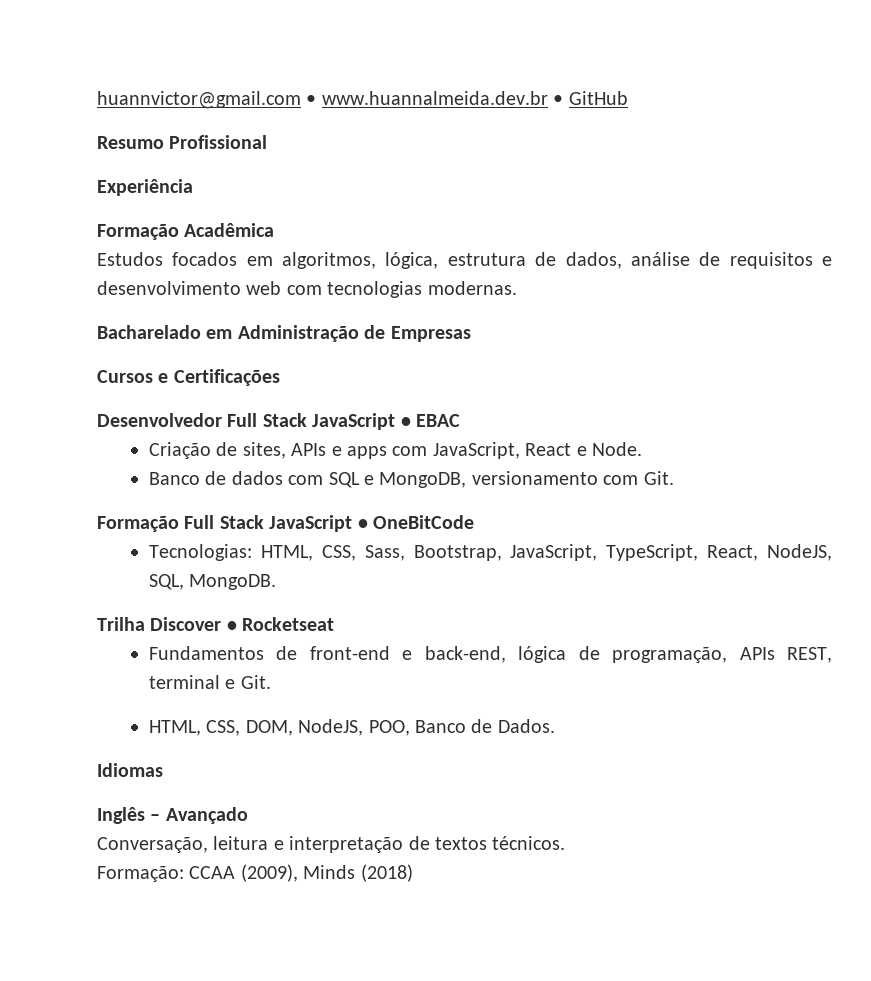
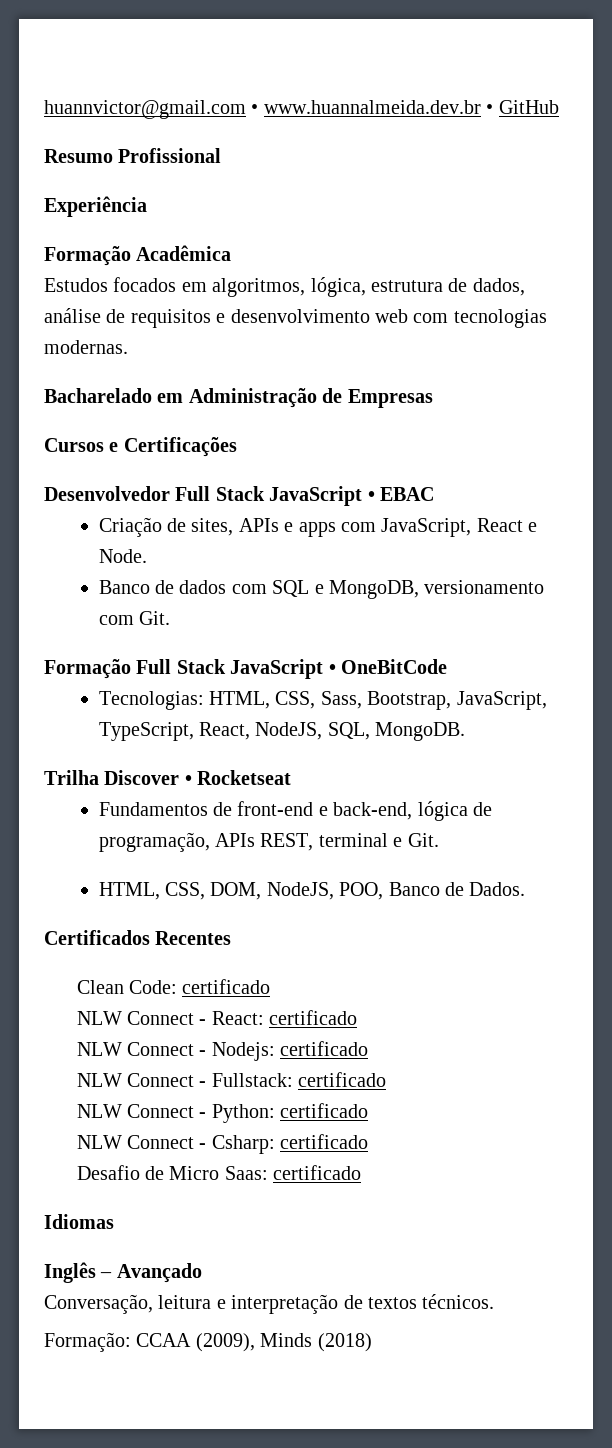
+ Certificados Recentes
+ Clean Code: certificado
+ NLW Connect - React: certificado
+ NLW Connect - Nodejs: certificado
+ NLW Connect - Fullstack: certificado
+ NLW Connect - Python: certificado
+ NLW Connect - Csharp: certificado
+ Desafio de Micro Saas: certificado

